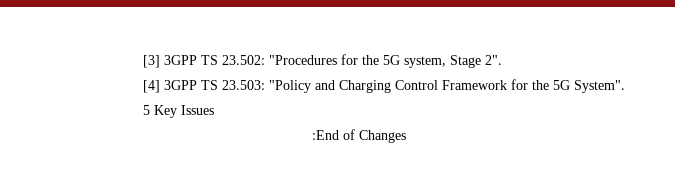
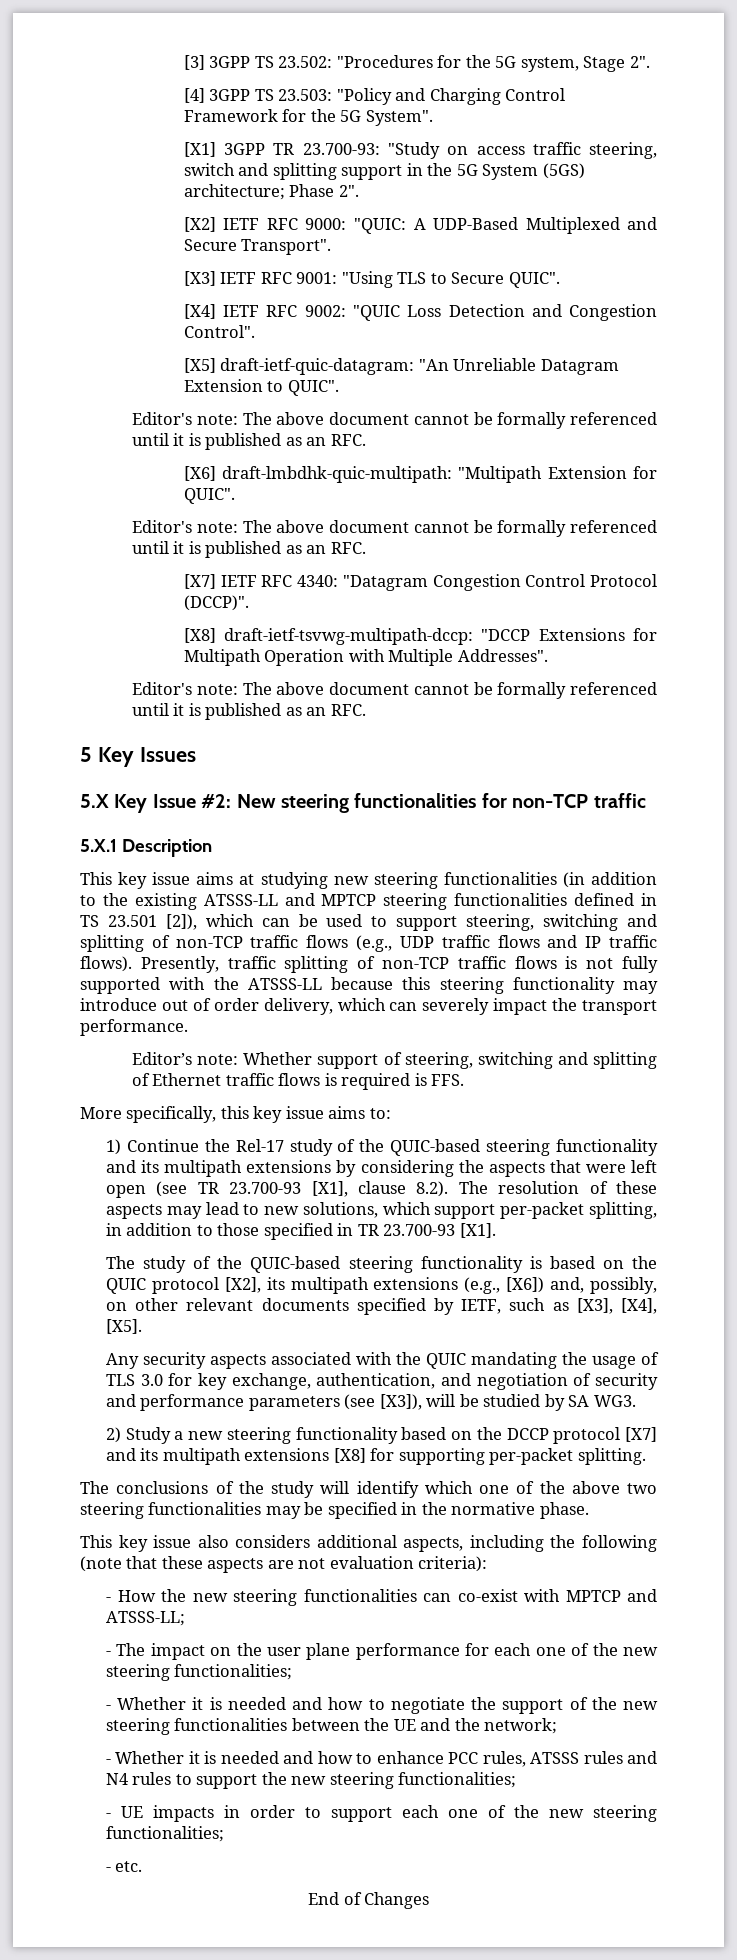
+ [X1] 3GPP TR 23.700-93: "Study on access traffic steering, switch and splitting support in the 5G System (5GS) architecture; Phase 2".
+ [X2] IETF RFC 9000: "QUIC: A UDP-Based Multiplexed and Secure Transport".
+ [X3] IETF RFC 9001: "Using TLS to Secure QUIC".
+ [X4] IETF RFC 9002: "QUIC Loss Detection and Congestion Control".
+ [X5] draft-ietf-quic-datagram: "An Unreliable Datagram Extension to QUIC".
+ Editor's note: The above document cannot be formally referenced until it is published as an RFC.
+ [X6] draft-lmbdhk-quic-multipath: "Multipath Extension for QUIC".
+ Editor's note: The above document cannot be formally referenced until it is published as an RFC.
+ [X7] IETF RFC 4340: "Datagram Congestion Control Protocol (DCCP)".
+ [X8] draft-ietf-tsvwg-multipath-dccp: "DCCP Extensions for Multipath Operation with Multiple Addresses".
+ Editor's note: The above document cannot be formally referenced until it is published as an RFC.
  5 Key Issues
- :End of Changes
+ 5.X Key Issue #2: New steering functionalities for non-TCP traffic
+ 5.X.1 Description
+ This key issue aims at studying new steering functionalities (in addition to the existing ATSSS-LL and MPTCP steering functionalities defined in TS 23.501 [2]), which can be used to support steering, switching and splitting of non-TCP traffic flows (e.g., UDP traffic flows and IP traffic flows). Presently, traffic splitting of non-TCP traffic flows is not fully supported with the ATSSS-LL because this steering functionality may introduce out of order delivery, which can severely impact the transport performance.
+ Editor’s note: Whether support of steering, switching and splitting of Ethernet traffic flows is required is FFS.
+ More specifically, this key issue aims to:
+ 1) Continue the Rel-17 study of the QUIC-based steering functionality and its multipath extensions by considering the aspects that were left open (see TR 23.700-93 [X1], clause 8.2). The resolution of these aspects may lead to new solutions, which support per-packet splitting, in addition to those specified in TR 23.700-93 [X1].
+ The study of the QUIC-based steering functionality is based on the QUIC protocol [X2], its multipath extensions (e.g., [X6]) and, possibly, on other relevant documents specified by IETF, such as [X3], [X4], [X5].
+ Any security aspects associated with the QUIC mandating the usage of TLS 3.0 for key exchange, authentication, and negotiation of security and performance parameters (see [X3]), will be studied by SA WG3.
+ 2) Study a new steering functionality based on the DCCP protocol [X7] and its multipath extensions [X8] for supporting per-packet splitting.
+ The conclusions of the study will identify which one of the above two steering functionalities may be specified in the normative phase.
+ This key issue also considers additional aspects, including the following (note that these aspects are not evaluation criteria):
+ - How the new steering functionalities can co-exist with MPTCP and ATSSS-LL;
+ - The impact on the user plane performance for each one of the new steering functionalities;
+ - Whether it is needed and how to negotiate the support of the new steering functionalities between the UE and the network;
+ - Whether it is needed and how to enhance PCC rules, ATSSS rules and N4 rules to support the new steering functionalities;
+ - UE impacts in order to support each one of the new steering functionalities;
+ - etc.
+ End of Changes

